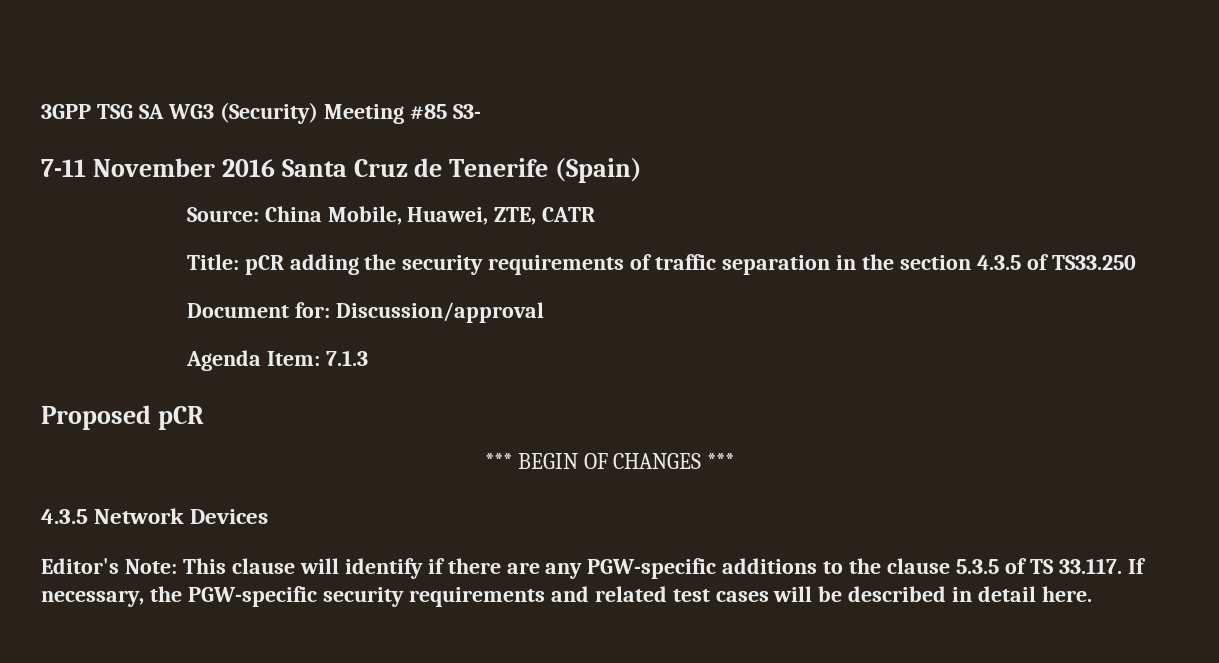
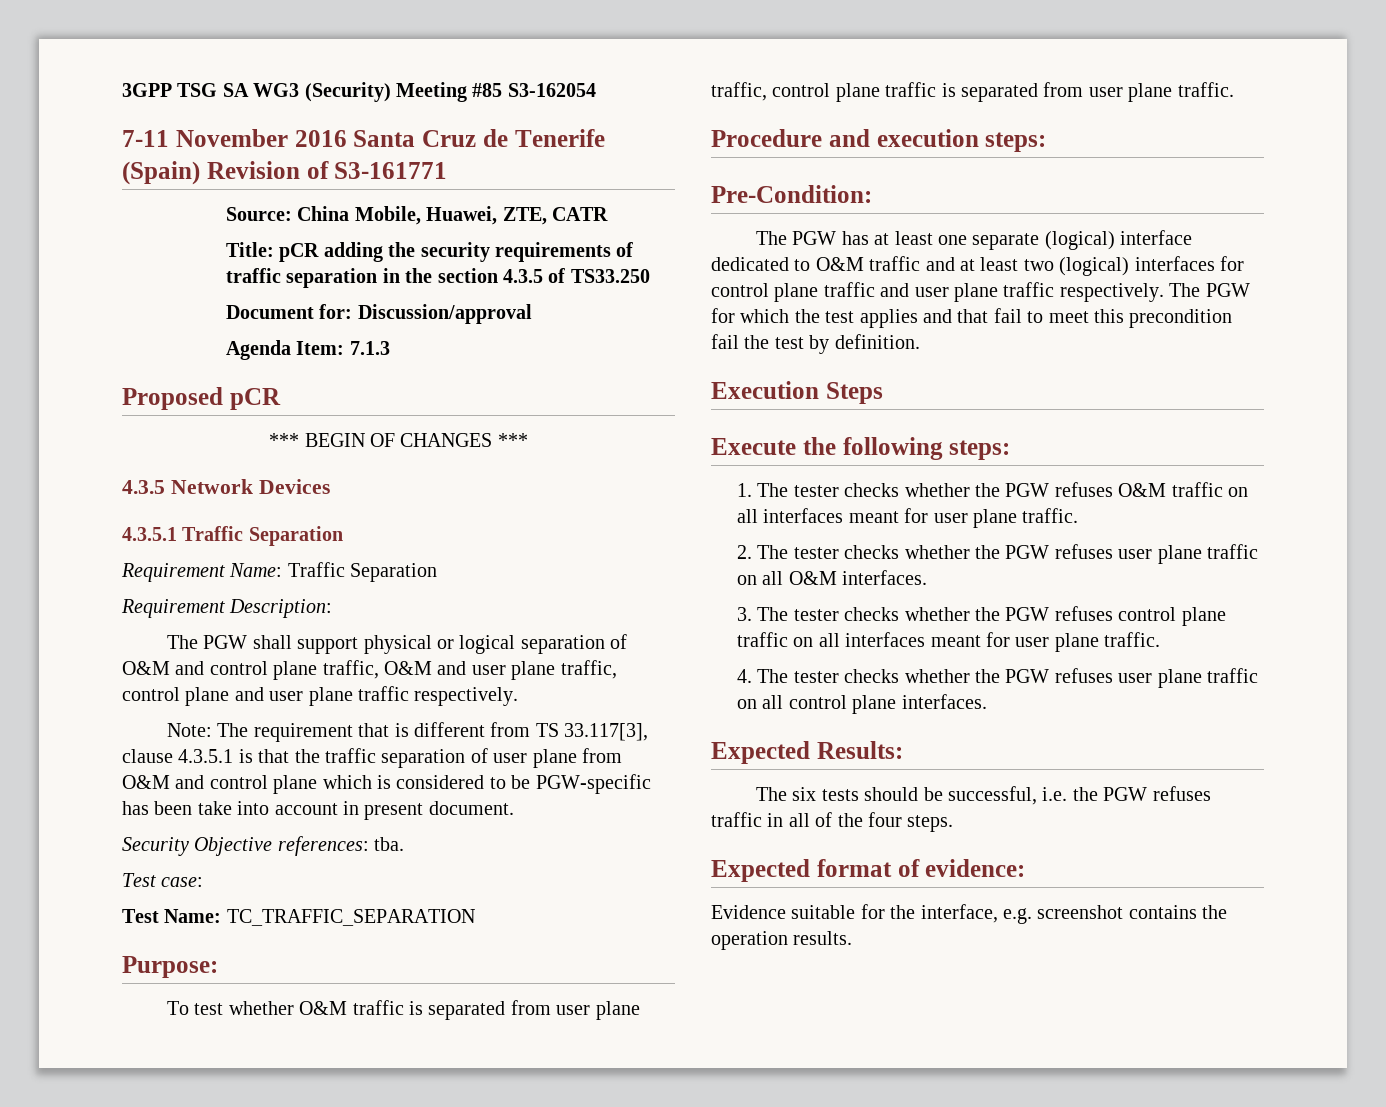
- 3GPP TSG SA WG3 (Security) Meeting #85 S3-
+ 3GPP TSG SA WG3 (Security) Meeting #85 S3-162054
- 7-11 November 2016 Santa Cruz de Tenerife (Spain)
+ 7-11 November 2016 Santa Cruz de Tenerife (Spain) Revision of S3-161771
- Editor's Note: This clause will identify if there are any PGW-specific additions to the clause 5.3.5 of TS 33.117. If necessary, the PGW-specific security requirements and related test cases will be described in detail here.
+ 4.3.5.1 Traffic Separation
+ Requirement Name: Traffic Separation
+ Requirement Description:
+ The PGW shall support physical or logical separation of O&M and control plane traffic, O&M and user plane traffic, control plane and user plane traffic respectively.
+ Note: The requirement that is different from TS 33.117[3], clause 4.3.5.1 is that the traffic separation of user plane from O&M and control plane which is considered to be PGW-specific has been take into account in present document.
+ Security Objective references: tba.
+ Test case:
+ Test Name: TC_TRAFFIC_SEPARATION
+ Purpose:
+ To test whether O&M traffic is separated from user plane traffic, control plane traffic is separated from user plane traffic.
+ Procedure and execution steps:
+ Pre-Condition:
+ The PGW has at least one separate (logical) interface dedicated to O&M traffic and at least two (logical) interfaces for control plane traffic and user plane traffic respectively. The PGW for which the test applies and that fail to meet this precondition fail the test by definition.
+ Execution Steps
+ Execute the following steps:
+ 1. The tester checks whether the PGW refuses O&M traffic on all interfaces meant for user plane traffic.
+ 2. The tester checks whether the PGW refuses user plane traffic on all O&M interfaces.
+ 3. The tester checks whether the PGW refuses control plane traffic on all interfaces meant for user plane traffic.
+ 4. The tester checks whether the PGW refuses user plane traffic on all control plane interfaces.
+ Expected Results:
+ The six tests should be successful, i.e. the PGW refuses traffic in all of the four steps.
+ Expected format of evidence:
+ Evidence suitable for the interface, e.g. screenshot contains the operation results.

